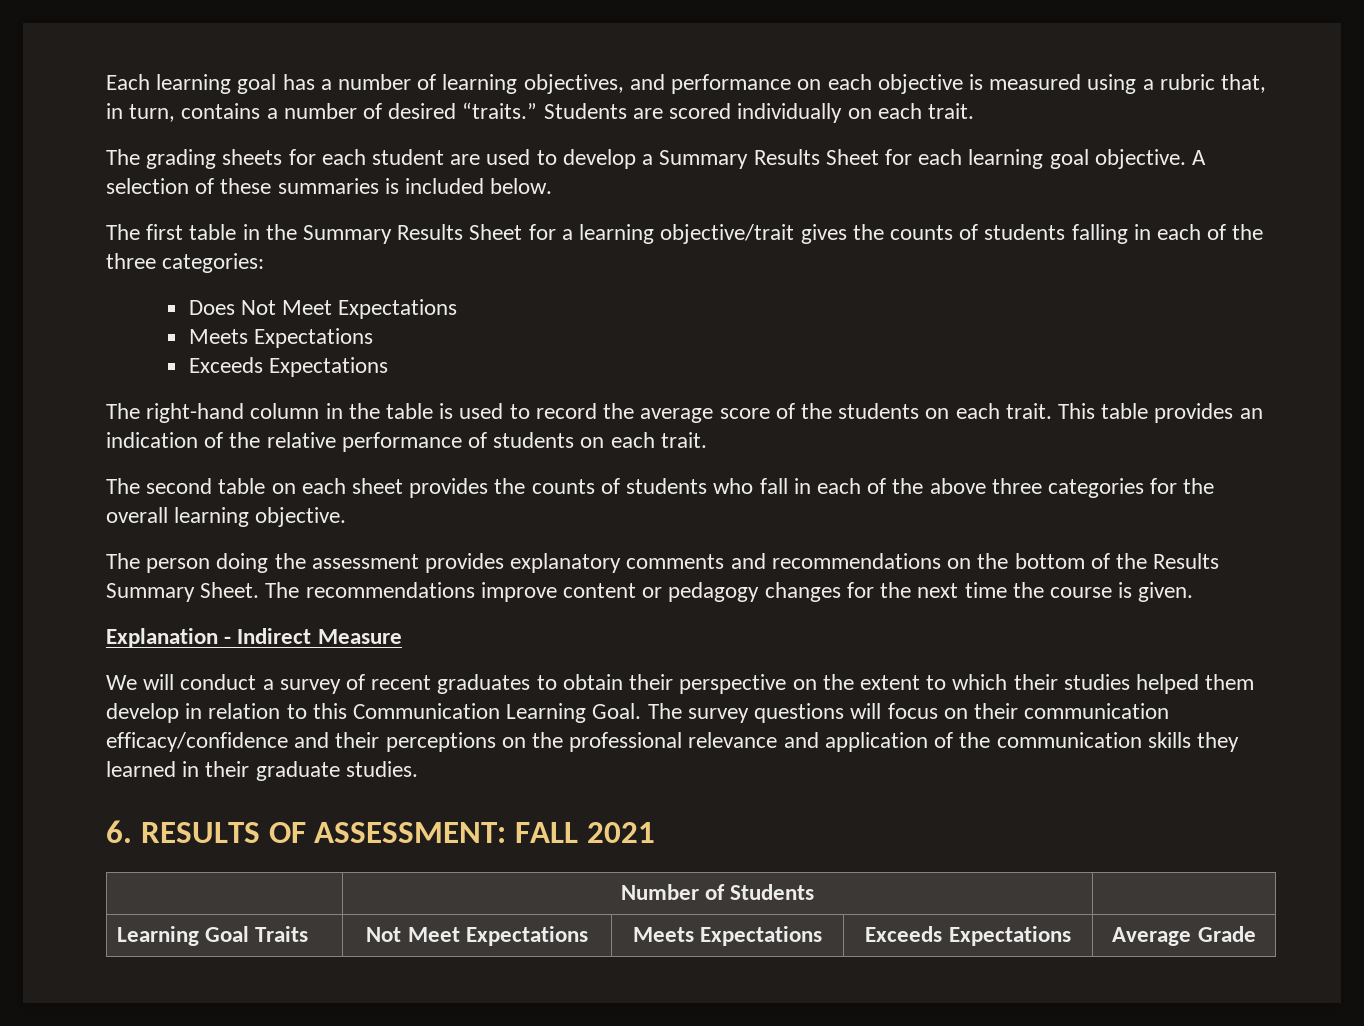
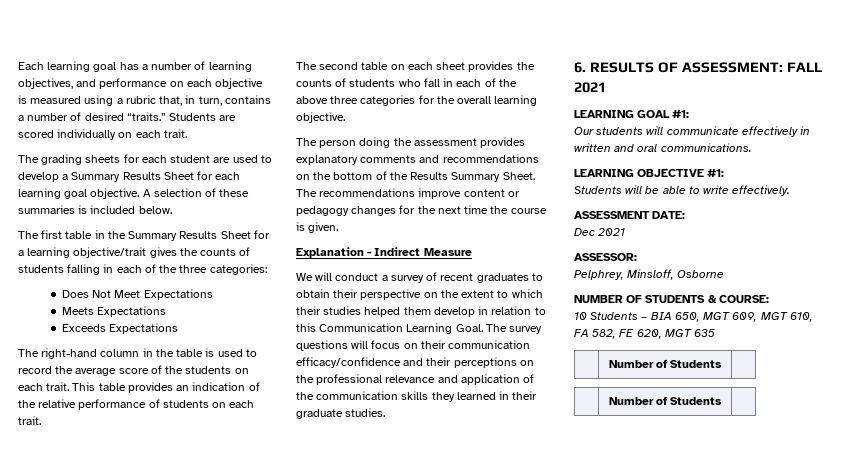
+ LEARNING GOAL #1:
+ Our students will communicate effectively in written and oral communications.
+ LEARNING OBJECTIVE #1:
+ Students will be able to write effectively.
+ ASSESSMENT DATE:
+ Dec 2021
+ ASSESSOR:
+ Pelphrey, Minsloff, Osborne
+ NUMBER OF STUDENTS & COURSE:
+ 10 Students – BIA 650, MGT 609, MGT 610, FA 582, FE 620, MGT 635
  | Number of Students |
- Learning Goal Traits | Not Meet Expectations | Meets Expectations | Exceeds Expectations | Average Grade
+ | Number of Students |

